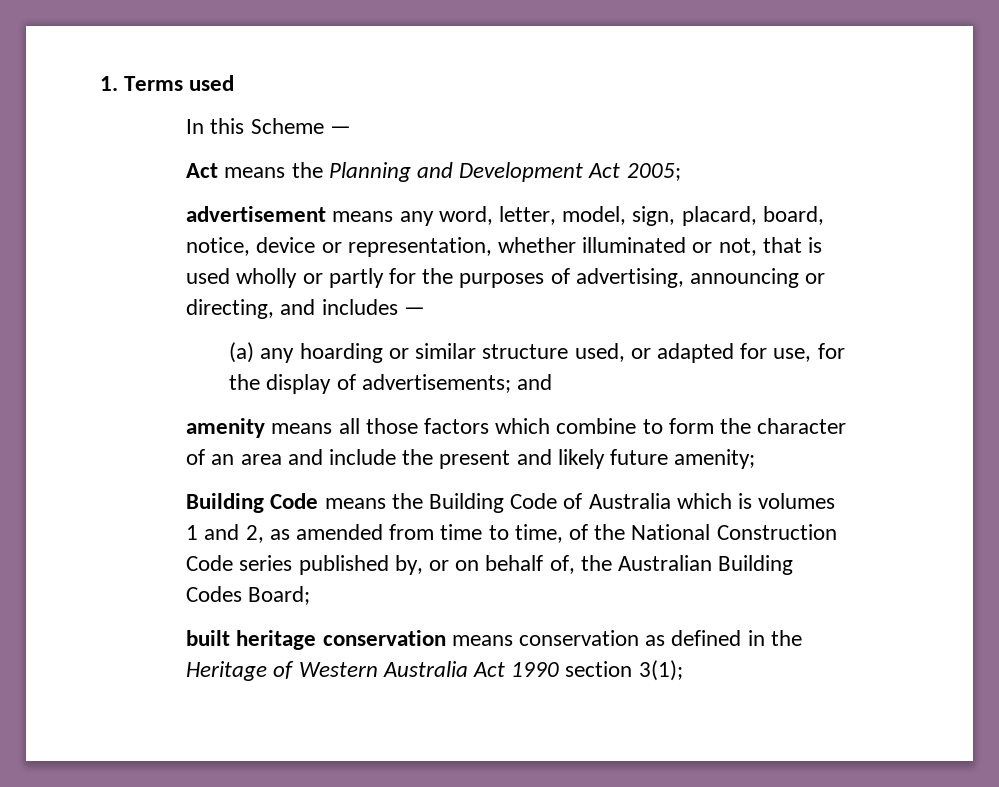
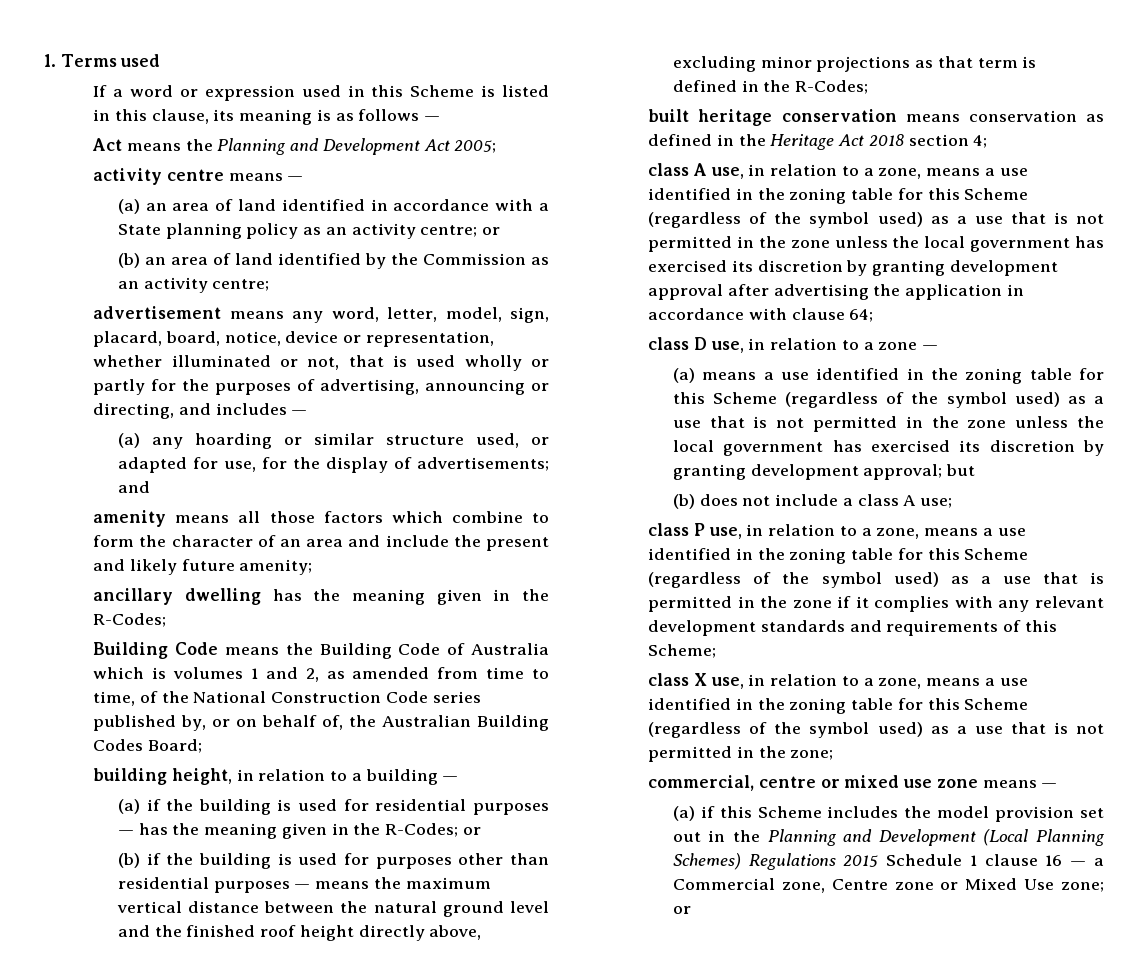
- In this Scheme —
+ If a word or expression used in this Scheme is listed in this clause, its meaning is as follows —
+ activity centre means —
+ (a) an area of land identified in accordance with a State planning policy as an activity centre; or
+ (b) an area of land identified by the Commission as an activity centre;
+ ancillary dwelling has the meaning given in the R-Codes;
+ building height, in relation to a building —
+ (a) if the building is used for residential purposes — has the meaning given in the R-Codes; or
+ (b) if the building is used for purposes other than residential purposes — means the maximum vertical distance between the natural ground level and the finished roof height directly above, excluding minor projections as that term is defined in the R-Codes;
- built heritage conservation means conservation as defined in the Heritage of Western Australia Act 1990 section 3(1);
+ built heritage conservation means conservation as defined in the Heritage Act 2018 section 4;
+ class A use, in relation to a zone, means a use identified in the zoning table for this Scheme (regardless of the symbol used) as a use that is not permitted in the zone unless the local government has exercised its discretion by granting development approval after advertising the application in accordance with clause 64;
+ class D use, in relation to a zone —
+ (a) means a use identified in the zoning table for this Scheme (regardless of the symbol used) as a use that is not permitted in the zone unless the local government has exercised its discretion by granting development approval; but
+ (b) does not include a class A use;
+ class P use, in relation to a zone, means a use identified in the zoning table for this Scheme (regardless of the symbol used) as a use that is permitted in the zone if it complies with any relevant development standards and requirements of this Scheme;
+ class X use, in relation to a zone, means a use identified in the zoning table for this Scheme (regardless of the symbol used) as a use that is not permitted in the zone;
+ commercial, centre or mixed use zone means —
+ (a) if this Scheme includes the model provision set out in the Planning and Development (Local Planning Schemes) Regulations 2015 Schedule 1 clause 16 — a Commercial zone, Centre zone or Mixed Use zone; or

